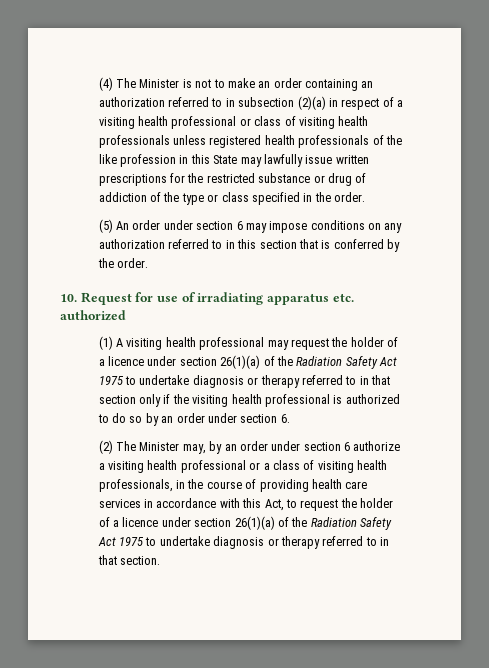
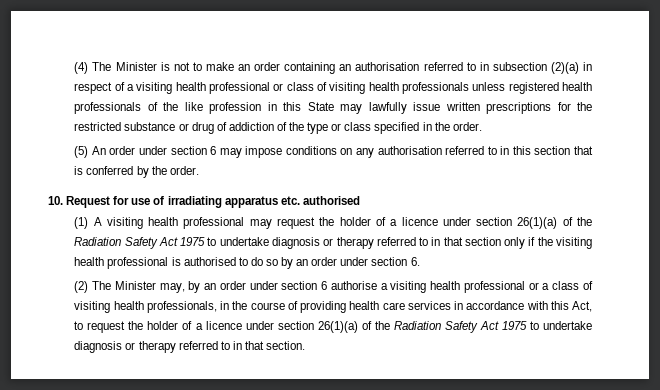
- (4) The Minister is not to make an order containing an authorization referred to in subsection (2)(a) in respect of a visiting health professional or class of visiting health professionals unless registered health professionals of the like profession in this State may lawfully issue written prescriptions for the restricted substance or drug of addiction of the type or class specified in the order.
+ (4) The Minister is not to make an order containing an authorisation referred to in subsection (2)(a) in respect of a visiting health professional or class of visiting health professionals unless registered health professionals of the like profession in this State may lawfully issue written prescriptions for the restricted substance or drug of addiction of the type or class specified in the order.
- (5) An order under section 6 may impose conditions on any authorization referred to in this section that is conferred by the order.
+ (5) An order under section 6 may impose conditions on any authorisation referred to in this section that is conferred by the order.
- 10. Request for use of irradiating apparatus etc. authorized
+ 10. Request for use of irradiating apparatus etc. authorised
- (1) A visiting health professional may request the holder of a licence under section 26(1)(a) of the Radiation Safety Act 1975 to undertake diagnosis or therapy referred to in that section only if the visiting health professional is authorized to do so by an order under section 6.
+ (1) A visiting health professional may request the holder of a licence under section 26(1)(a) of the Radiation Safety Act 1975 to undertake diagnosis or therapy referred to in that section only if the visiting health professional is authorised to do so by an order under section 6.
- (2) The Minister may, by an order under section 6 authorize a visiting health professional or a class of visiting health professionals, in the course of providing health care services in accordance with this Act, to request the holder of a licence under section 26(1)(a) of the Radiation Safety Act 1975 to undertake diagnosis or therapy referred to in that section.
+ (2) The Minister may, by an order under section 6 authorise a visiting health professional or a class of visiting health professionals, in the course of providing health care services in accordance with this Act, to request the holder of a licence under section 26(1)(a) of the Radiation Safety Act 1975 to undertake diagnosis or therapy referred to in that section.

